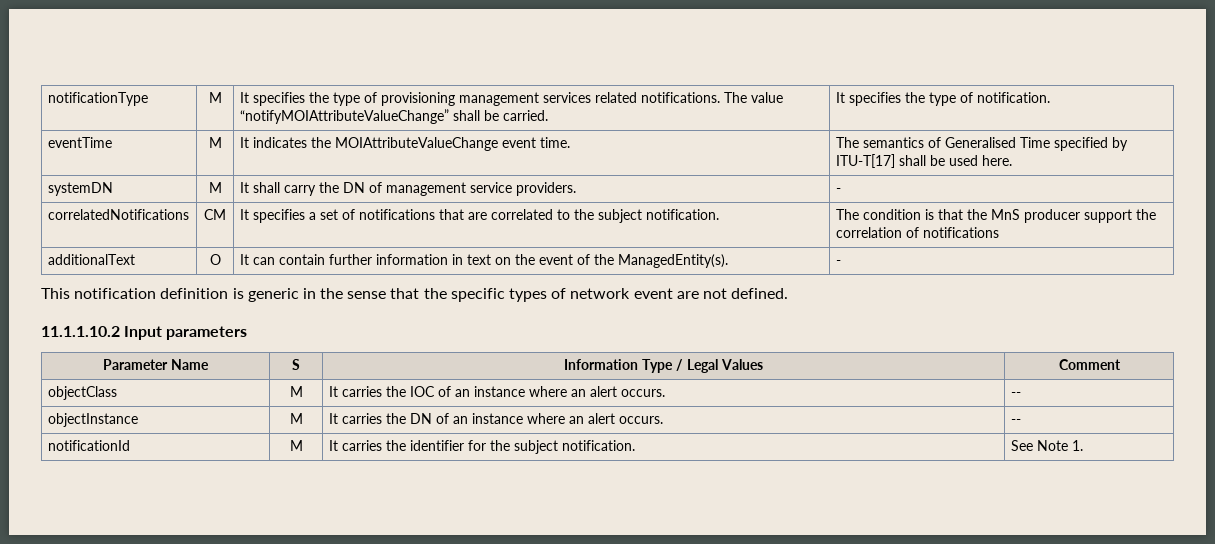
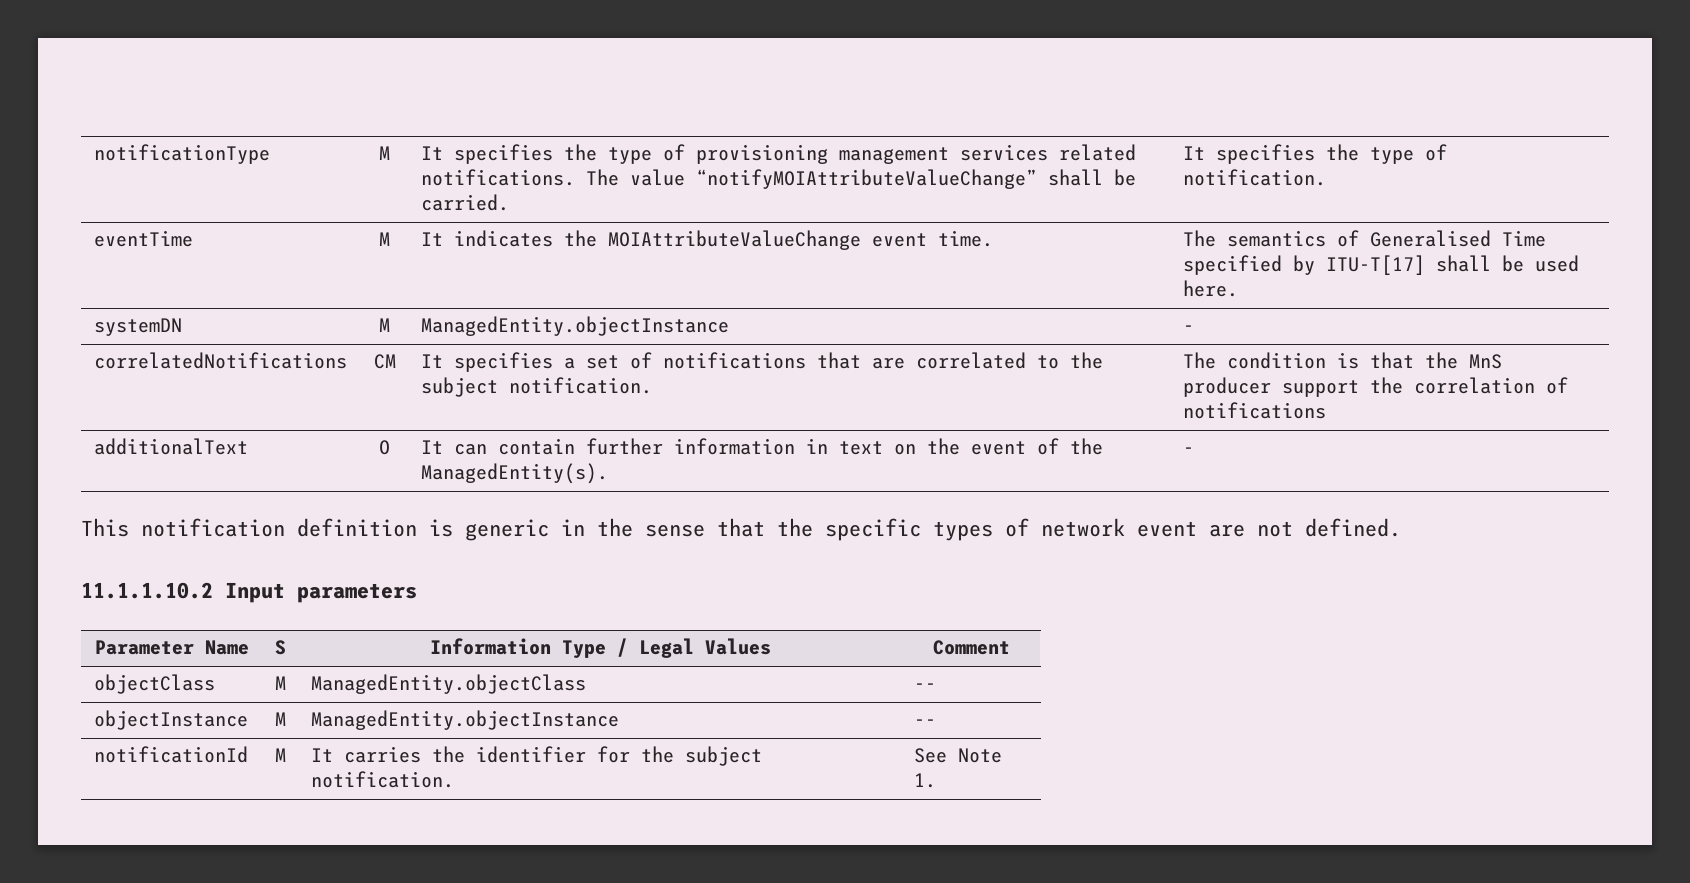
- systemDN | M | It shall carry the DN of management service providers. | -
+ systemDN | M | ManagedEntity.objectInstance | -
- objectClass | M | It carries the IOC of an instance where an alert occurs. | --
- objectInstance | M | It carries the DN of an instance where an alert occurs. | --
+ objectClass | M | ManagedEntity.objectClass | --
+ objectInstance | M | ManagedEntity.objectInstance | --

